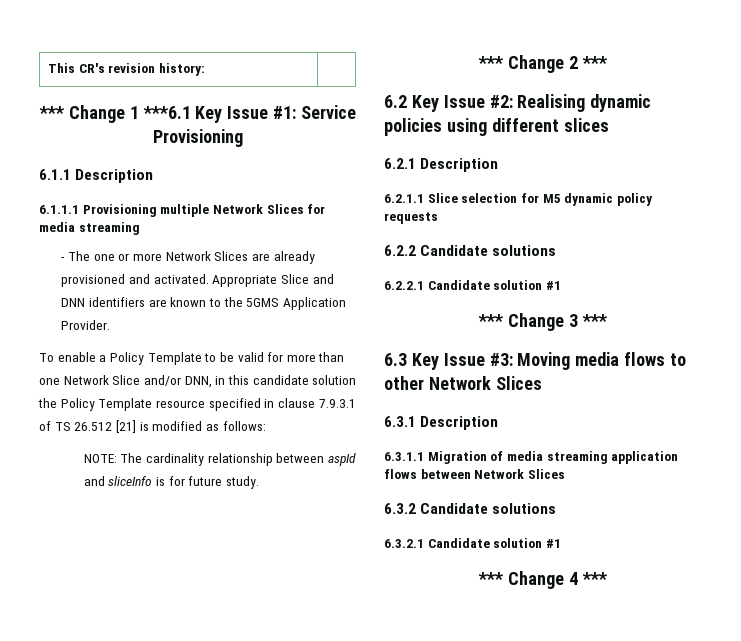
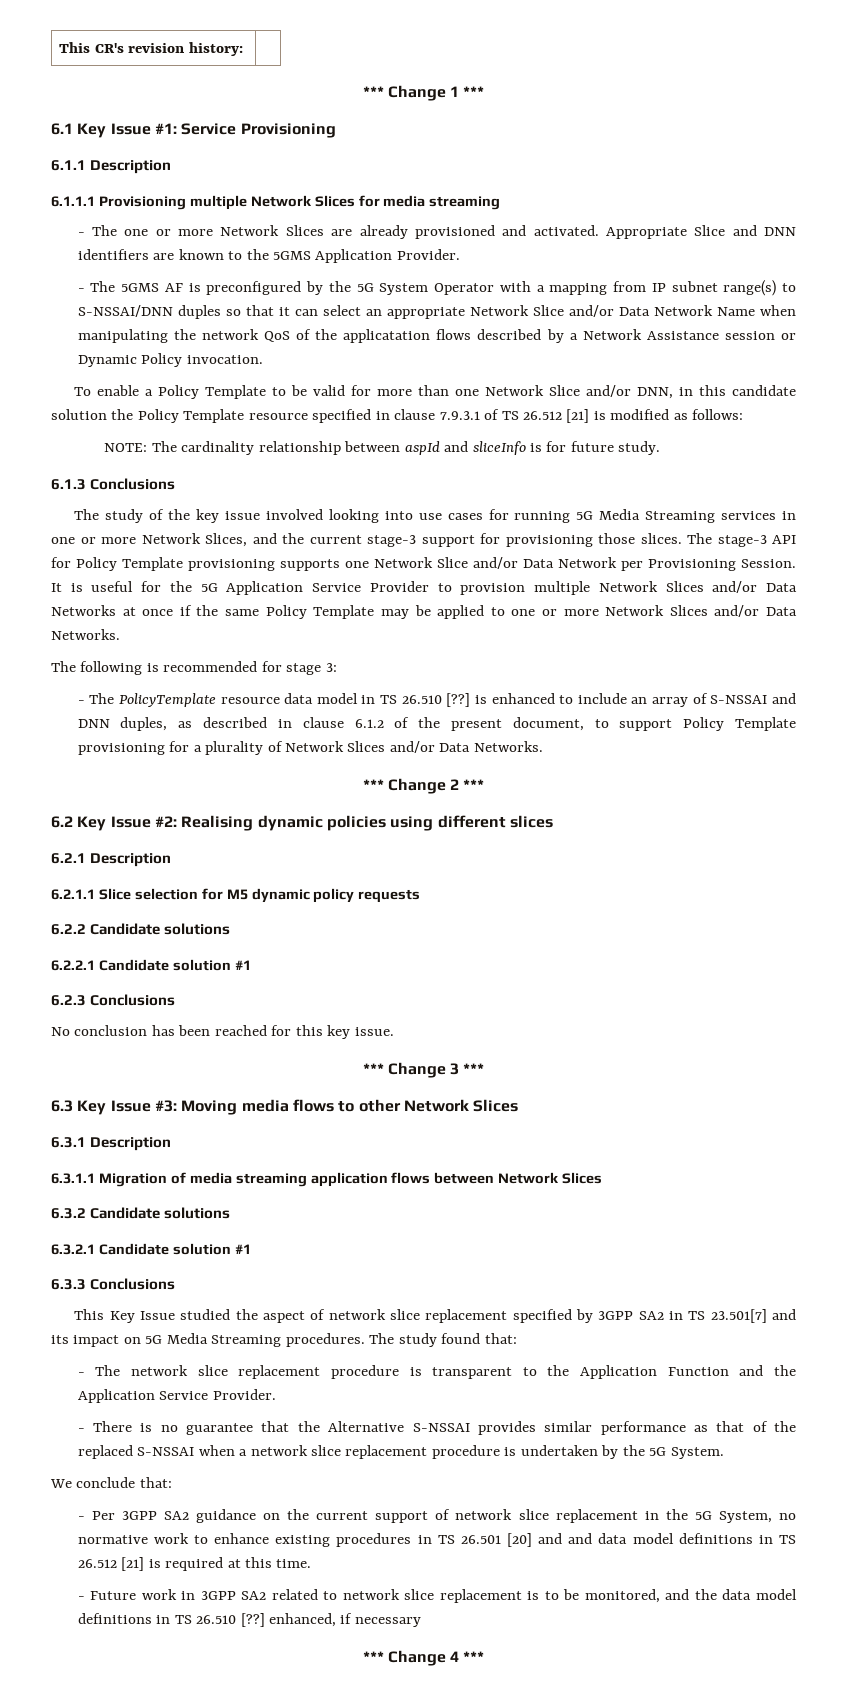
- *** Change 1 ***6.1 Key Issue #1: Service Provisioning
+ *** Change 1 ***
+ 6.1 Key Issue #1: Service Provisioning
+ - The 5GMS AF is preconfigured by the 5G System Operator with a mapping from IP subnet range(s) to S-NSSAI/DNN duples so that it can select an appropriate Network Slice and/or Data Network Name when manipulating the network QoS of the applicatation flows described by a Network Assistance session or Dynamic Policy invocation.
+ 6.1.3 Conclusions
+ The study of the key issue involved looking into use cases for running 5G Media Streaming services in one or more Network Slices, and the current stage-3 support for provisioning those slices. The stage-3 API for Policy Template provisioning supports one Network Slice and/or Data Network per Provisioning Session. It is useful for the 5G Application Service Provider to provision multiple Network Slices and/or Data Networks at once if the same Policy Template may be applied to one or more Network Slices and/or Data Networks.
+ The following is recommended for stage 3:
+ - The PolicyTemplate resource data model in TS 26.510 [??] is enhanced to include an array of S-NSSAI and DNN duples, as described in clause 6.1.2 of the present document, to support Policy Template provisioning for a plurality of Network Slices and/or Data Networks.
+ 6.2.3 Conclusions
+ No conclusion has been reached for this key issue.
+ 6.3.3 Conclusions
+ This Key Issue studied the aspect of network slice replacement specified by 3GPP SA2 in TS 23.501[7] and its impact on 5G Media Streaming procedures. The study found that:
+ - The network slice replacement procedure is transparent to the Application Function and the Application Service Provider.
+ - There is no guarantee that the Alternative S-NSSAI provides similar performance as that of the replaced S-NSSAI when a network slice replacement procedure is undertaken by the 5G System.
+ We conclude that:
+ - Per 3GPP SA2 guidance on the current support of network slice replacement in the 5G System, no normative work to enhance existing procedures in TS 26.501 [20] and and data model definitions in TS 26.512 [21] is required at this time.
+ - Future work in 3GPP SA2 related to network slice replacement is to be monitored, and the data model definitions in TS 26.510 [??] enhanced, if necessary

